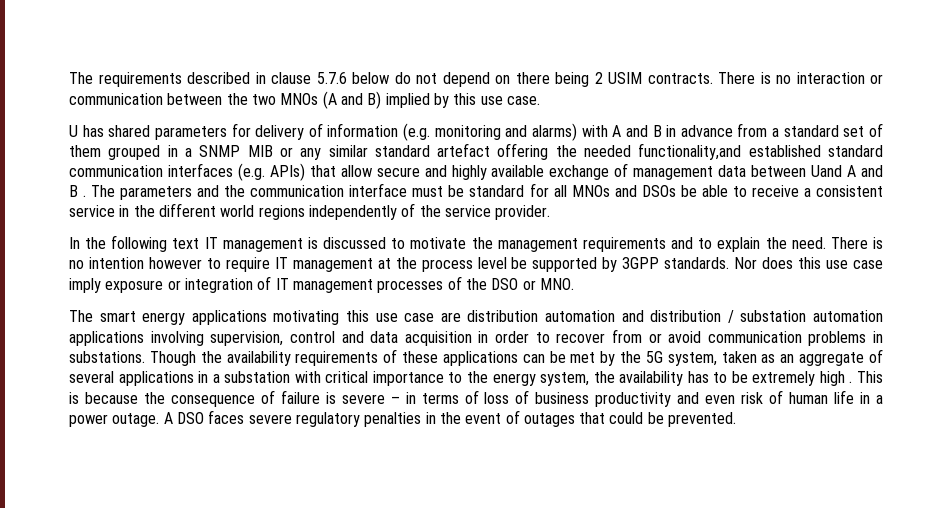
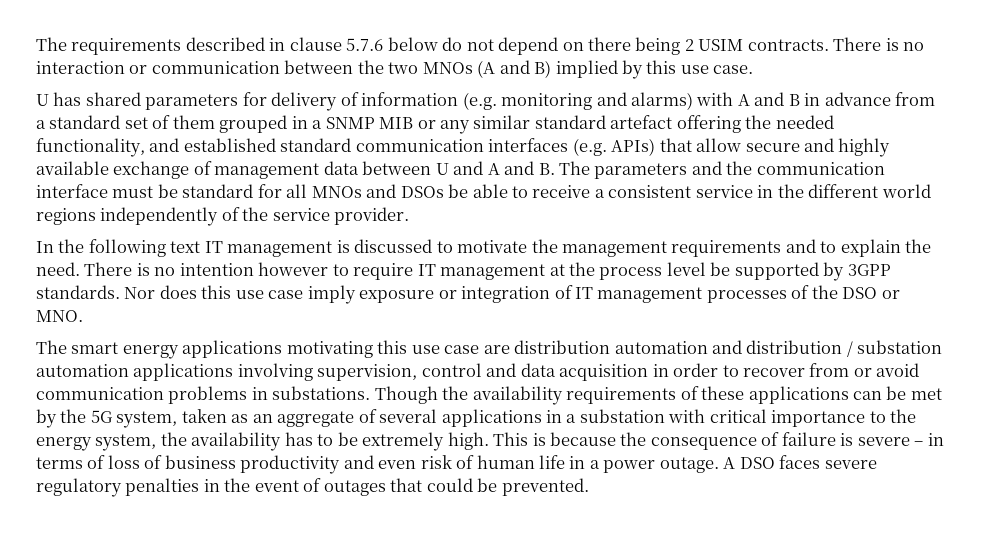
- U has shared parameters for delivery of information (e.g. monitoring and alarms) with A and B in advance from a standard set of them grouped in a SNMP MIB or any similar standard artefact offering the needed functionality,and established standard communication interfaces (e.g. APIs) that allow secure and highly available exchange of management data between Uand A and B . The parameters and the communication interface must be standard for all MNOs and DSOs be able to receive a consistent service in the different world regions independently of the service provider.
+ U has shared parameters for delivery of information (e.g. monitoring and alarms) with A and B in advance from a standard set of them grouped in a SNMP MIB or any similar standard artefact offering the needed functionality, and established standard communication interfaces (e.g. APIs) that allow secure and highly available exchange of management data between U and A and B. The parameters and the communication interface must be standard for all MNOs and DSOs be able to receive a consistent service in the different world regions independently of the service provider.
- Though the availability requirements of these applications can be met by the 5G system, taken as an aggregate of several applications in a substation with critical importance to the energy system, the availability has to be extremely high .
+ Though the availability requirements of these applications can be met by the 5G system, taken as an aggregate of several applications in a substation with critical importance to the energy system, the availability has to be extremely high.

